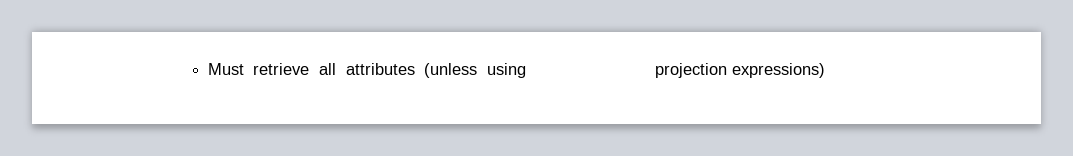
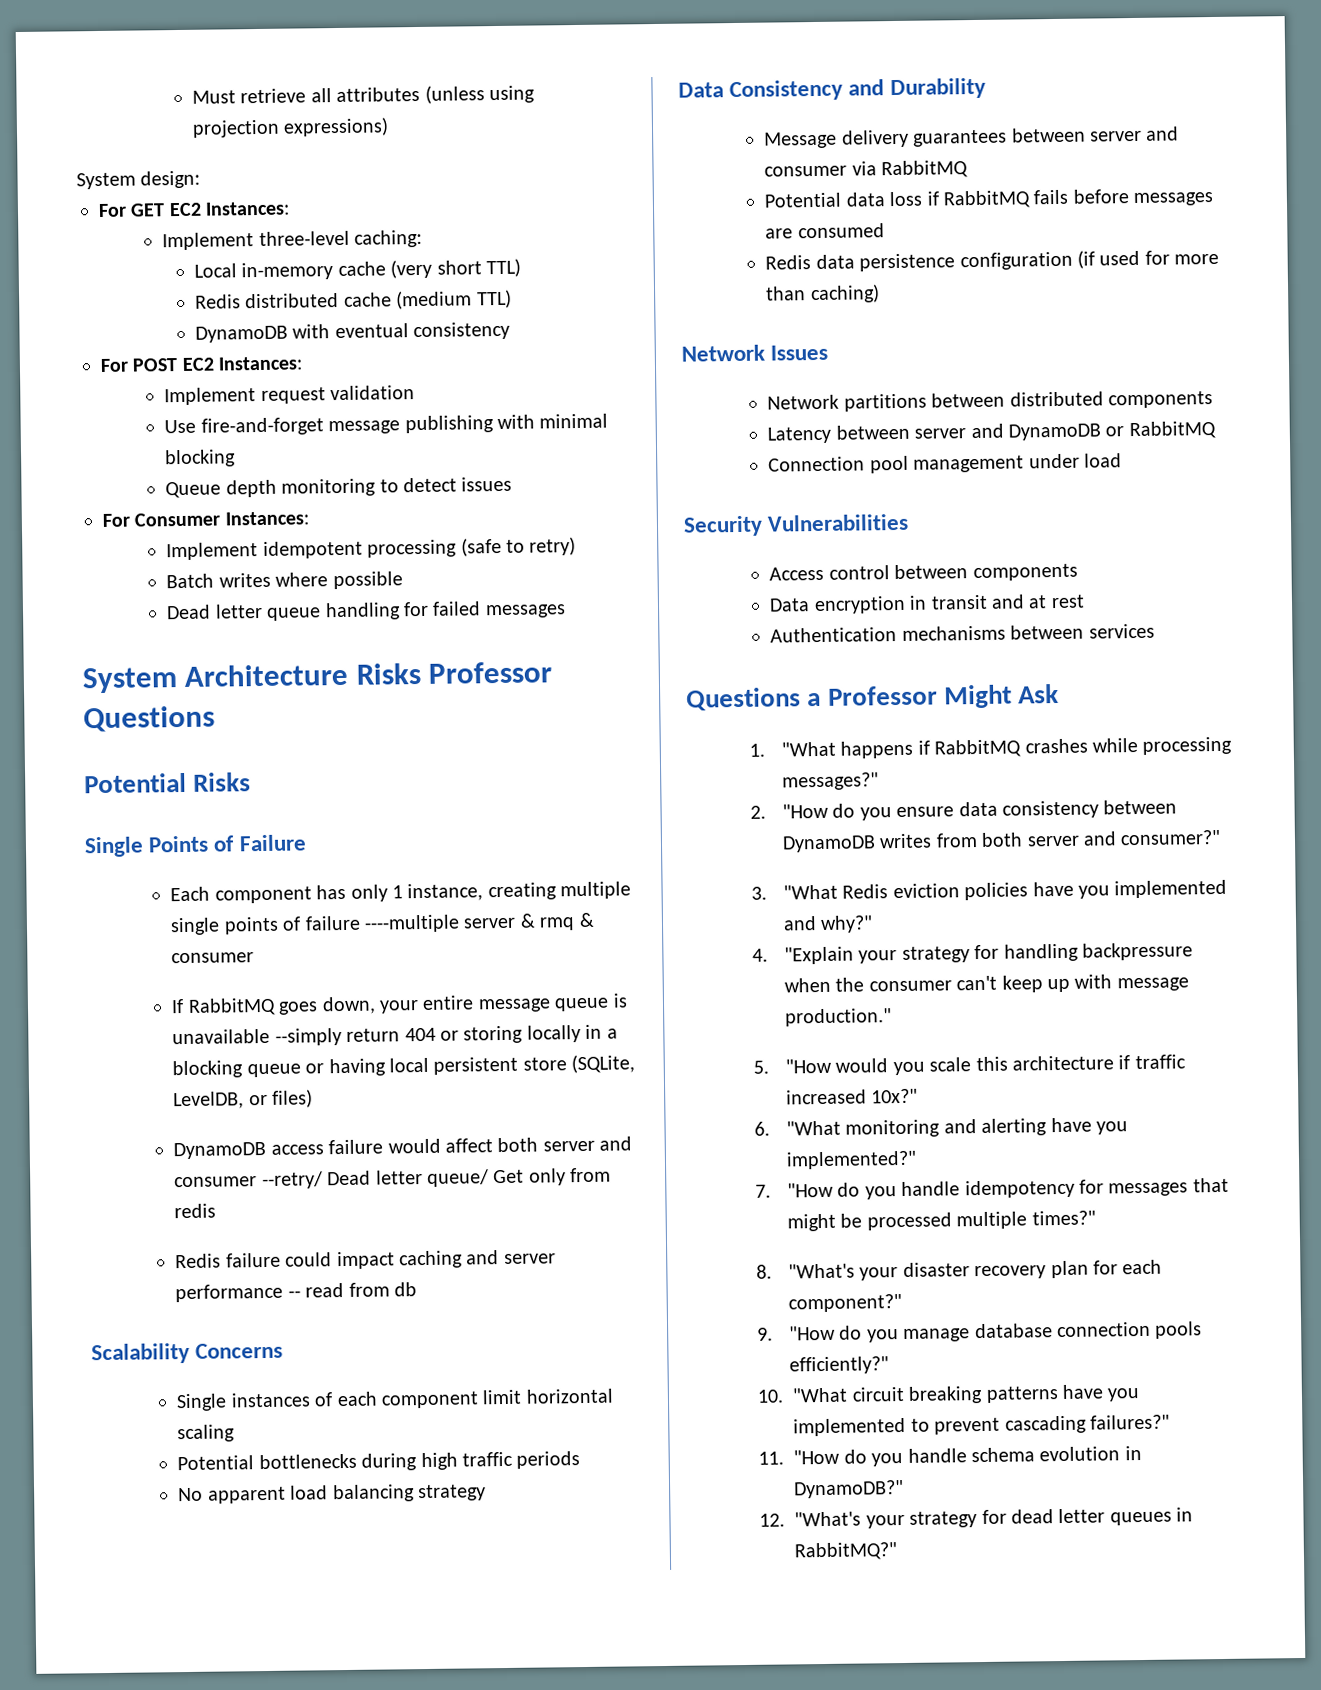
+ System design:
+ For GET EC2 Instances:
+ Implement three-level caching:
+ Local in-memory cache (very short TTL)
+ Redis distributed cache (medium TTL)
+ DynamoDB with eventual consistency
+ For POST EC2 Instances:
+ Implement request validation
+ Use fire-and-forget message publishing with minimal blocking
+ Queue depth monitoring to detect issues
+ For Consumer Instances:
+ Implement idempotent processing (safe to retry)
+ Batch writes where possible
+ Dead letter queue handling for failed messages
+ System Architecture Risks Professor Questions
+ Potential Risks
+ Single Points of Failure
+ Each component has only 1 instance, creating multiple single points of failure ----multiple server & rmq & consumer
+ If RabbitMQ goes down, your entire message queue is unavailable --simply return 404 or storing locally in a blocking queue or having local persistent store (SQLite, LevelDB, or files)
+ DynamoDB access failure would affect both server and consumer --retry/ Dead letter queue/ Get only from redis
+ Redis failure could impact caching and server performance -- read from db
+ Scalability Concerns
+ Single instances of each component limit horizontal scaling
+ Potential bottlenecks during high traffic periods
+ No apparent load balancing strategy
+ Data Consistency and Durability
+ Message delivery guarantees between server and consumer via RabbitMQ
+ Potential data loss if RabbitMQ fails before messages are consumed
+ Redis data persistence configuration (if used for more than caching)
+ Network Issues
+ Network partitions between distributed components
+ Latency between server and DynamoDB or RabbitMQ
+ Connection pool management under load
+ Security Vulnerabilities
+ Access control between components
+ Data encryption in transit and at rest
+ Authentication mechanisms between services
+ Questions a Professor Might Ask
+ 1. "What happens if RabbitMQ crashes while processing messages?"
+ 2. "How do you ensure data consistency between DynamoDB writes from both server and consumer?"
+ 3. "What Redis eviction policies have you implemented and why?"
+ 4. "Explain your strategy for handling backpressure when the consumer can't keep up with message production."
+ 5. "How would you scale this architecture if traffic increased 10x?"
+ 6. "What monitoring and alerting have you implemented?"
+ 7. "How do you handle idempotency for messages that might be processed multiple times?"
+ 8. "What's your disaster recovery plan for each component?"
+ 9. "How do you manage database connection pools efficiently?"
+ 10. "What circuit breaking patterns have you implemented to prevent cascading failures?"
+ 11. "How do you handle schema evolution in DynamoDB?"
+ 12. "What's your strategy for dead letter queues in RabbitMQ?"

